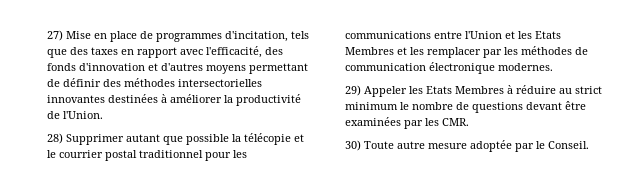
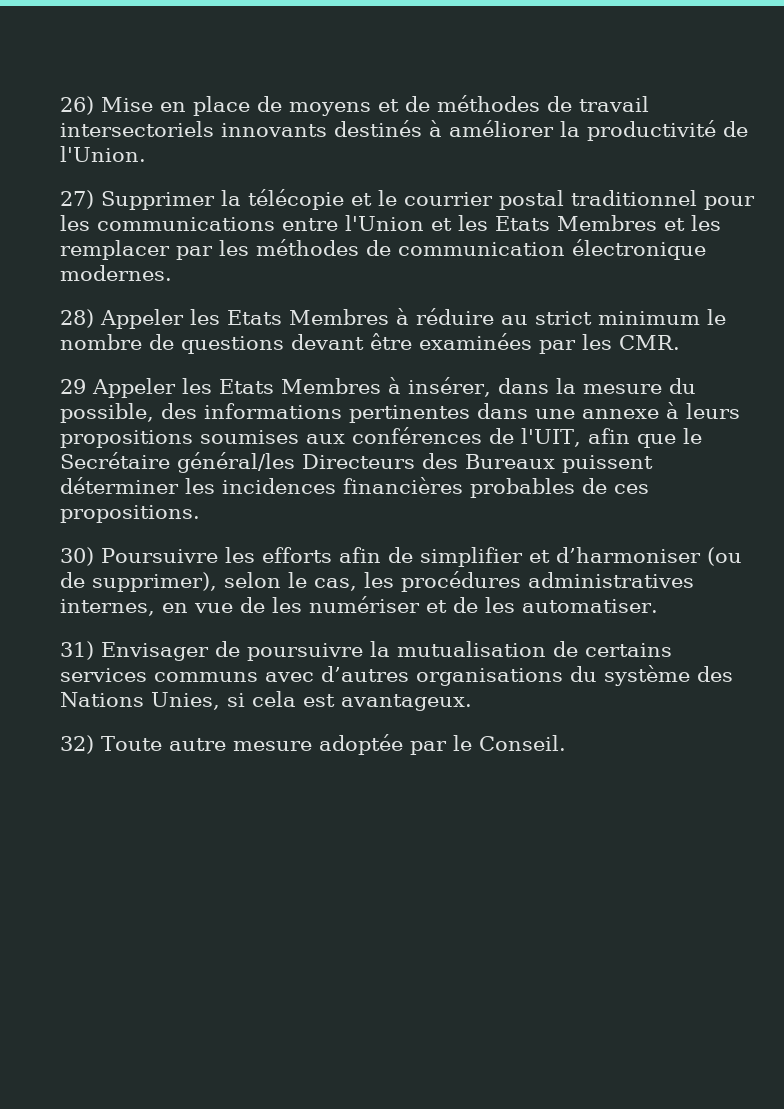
- 27) Mise en place de programmes d'incitation, tels que des taxes en rapport avec l'efficacité, des fonds d'innovation et d'autres moyens permettant de définir des méthodes intersectorielles innovantes destinées à améliorer la productivité de l'Union.
+ 26) Mise en place de moyens et de méthodes de travail intersectoriels innovants destinés à améliorer la productivité de l'Union.
- 28) Supprimer autant que possible la télécopie et le courrier postal traditionnel pour les communications entre l'Union et les Etats Membres et les remplacer par les méthodes de communication électronique modernes.
+ 27) Supprimer la télécopie et le courrier postal traditionnel pour les communications entre l'Union et les Etats Membres et les remplacer par les méthodes de communication électronique modernes.
- 29) Appeler les Etats Membres à réduire au strict minimum le nombre de questions devant être examinées par les CMR.
+ 28) Appeler les Etats Membres à réduire au strict minimum le nombre de questions devant être examinées par les CMR.
- 30) Toute autre mesure adoptée par le Conseil.
+ 29 Appeler les Etats Membres à insérer, dans la mesure du possible, des informations pertinentes dans une annexe à leurs propositions soumises aux conférences de l'UIT, afin que le Secrétaire général/les Directeurs des Bureaux puissent déterminer les incidences financières probables de ces propositions.
+ 30) Poursuivre les efforts afin de simplifier et d’harmoniser (ou de supprimer), selon le cas, les procédures administratives internes, en vue de les numériser et de les automatiser.
+ 31) Envisager de poursuivre la mutualisation de certains services communs avec d’autres organisations du système des Nations Unies, si cela est avantageux.
+ 32) Toute autre mesure adoptée par le Conseil.

